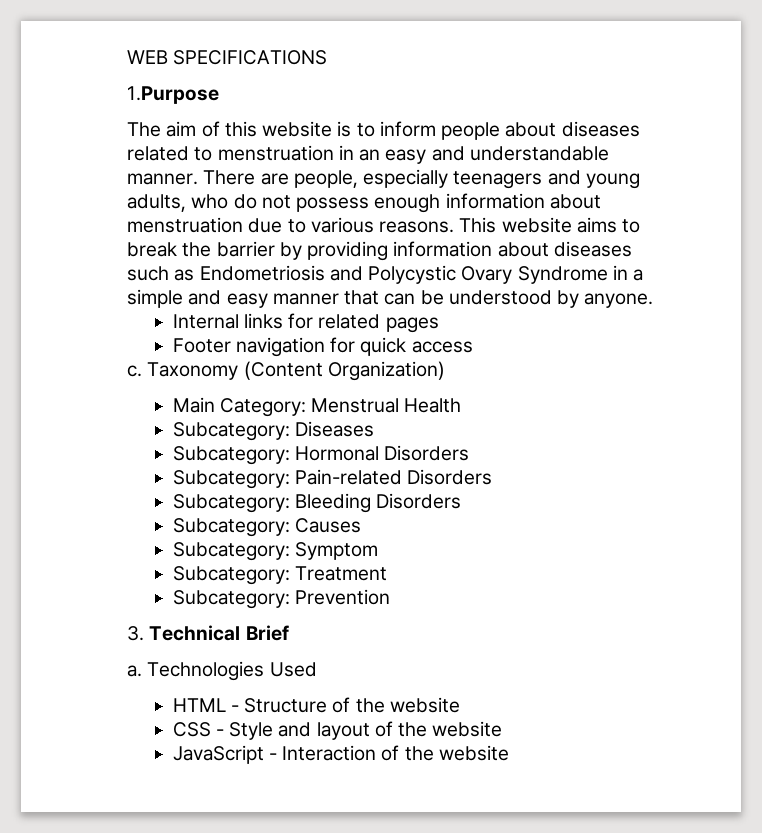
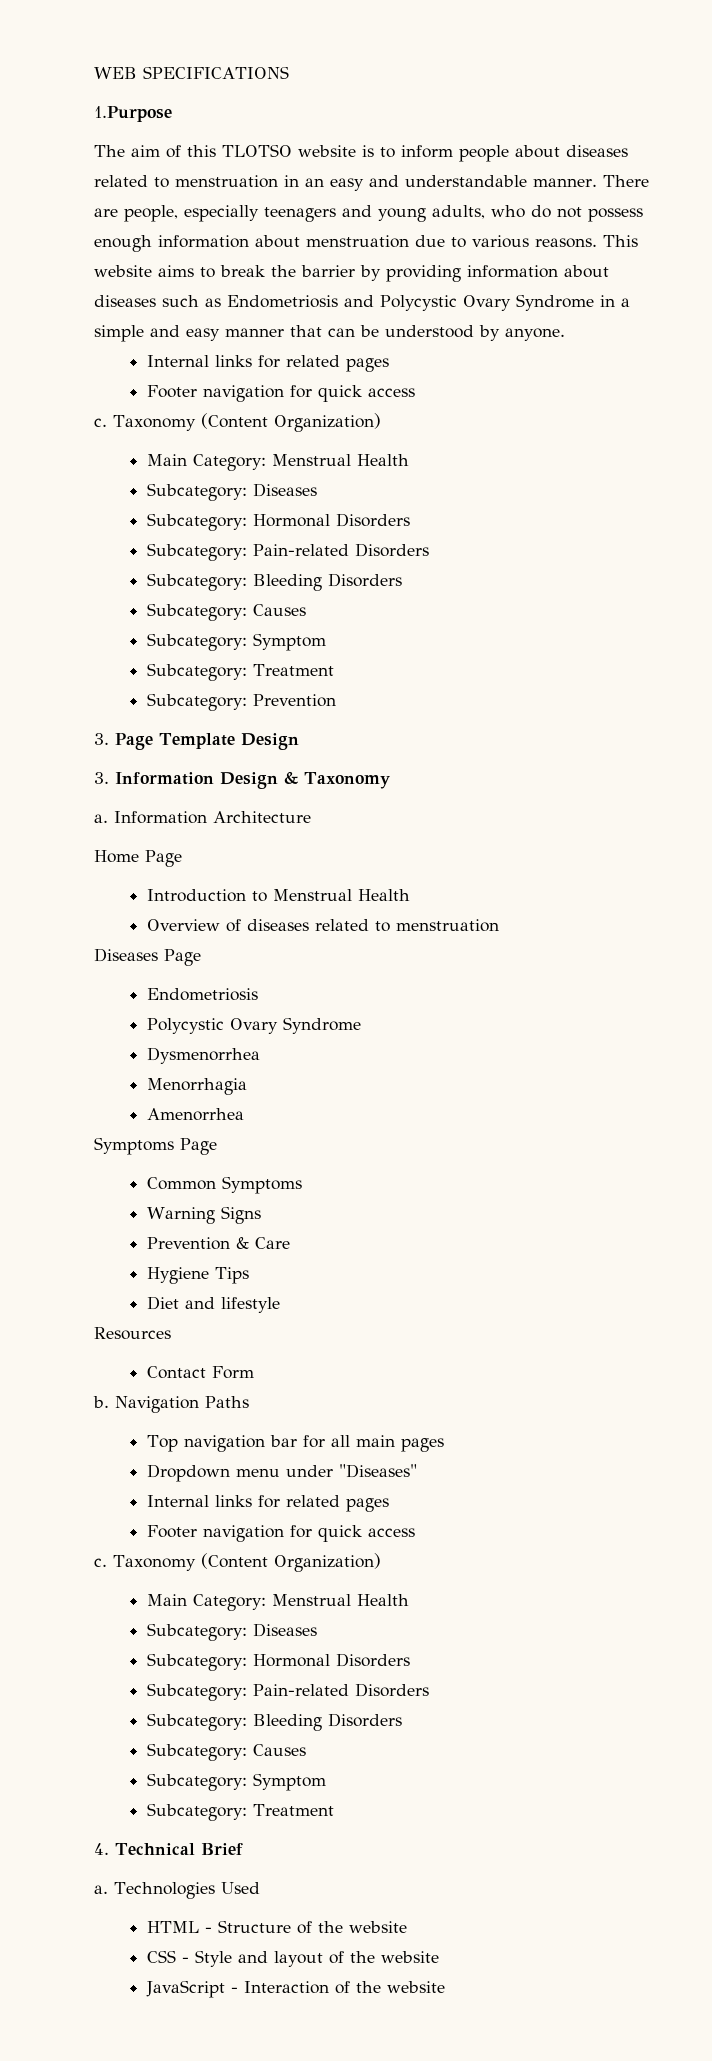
- The aim of this website is to inform people about diseases related to menstruation in an easy and understandable manner.
+ The aim of this TLOTSO website is to inform people about diseases related to menstruation in an easy and understandable manner.
- 3. Technical Brief
+ 3. Page Template Design
+ 3. Information Design & Taxonomy
+ a. Information Architecture
+ Home Page
+ Introduction to Menstrual Health
+ Overview of diseases related to menstruation
+ Diseases Page
+ Endometriosis
+ Polycystic Ovary Syndrome
+ Dysmenorrhea
+ Menorrhagia
+ Amenorrhea
+ Symptoms Page
+ Common Symptoms
+ Warning Signs
+ Prevention & Care
+ Hygiene Tips
+ Diet and lifestyle
+ Resources
+ Contact Form
+ b. Navigation Paths
+ Top navigation bar for all main pages
+ Dropdown menu under "Diseases"
+ Internal links for related pages
+ Footer navigation for quick access
+ c. Taxonomy (Content Organization)
+ Main Category: Menstrual Health
+ Subcategory: Diseases
+ Subcategory: Hormonal Disorders
+ Subcategory: Pain-related Disorders
+ Subcategory: Bleeding Disorders
+ Subcategory: Causes
+ Subcategory: Symptom
+ Subcategory: Treatment
+ 4. Technical Brief

